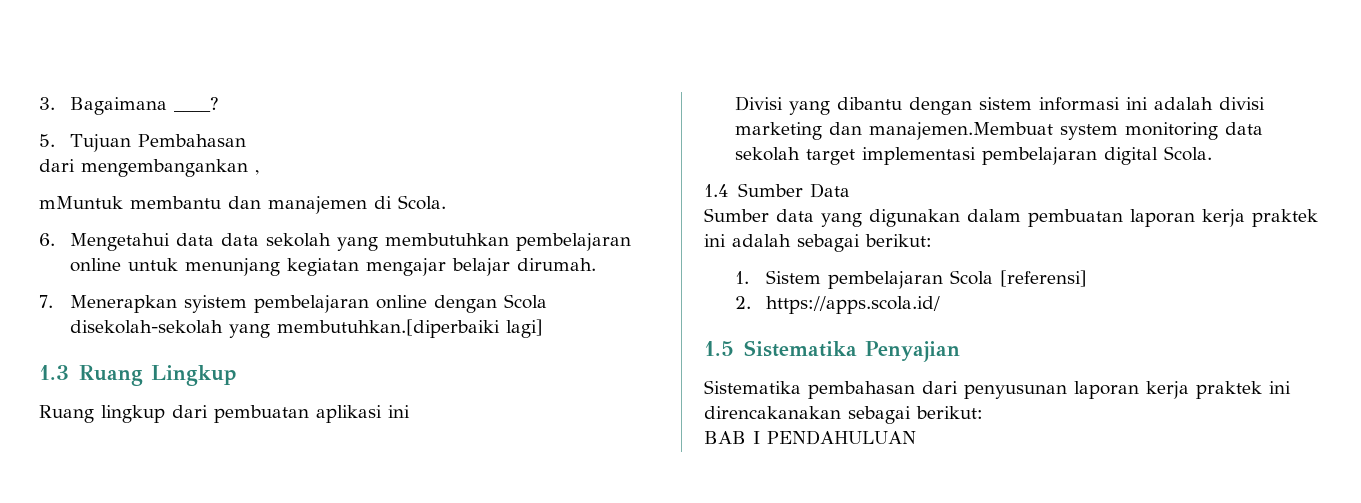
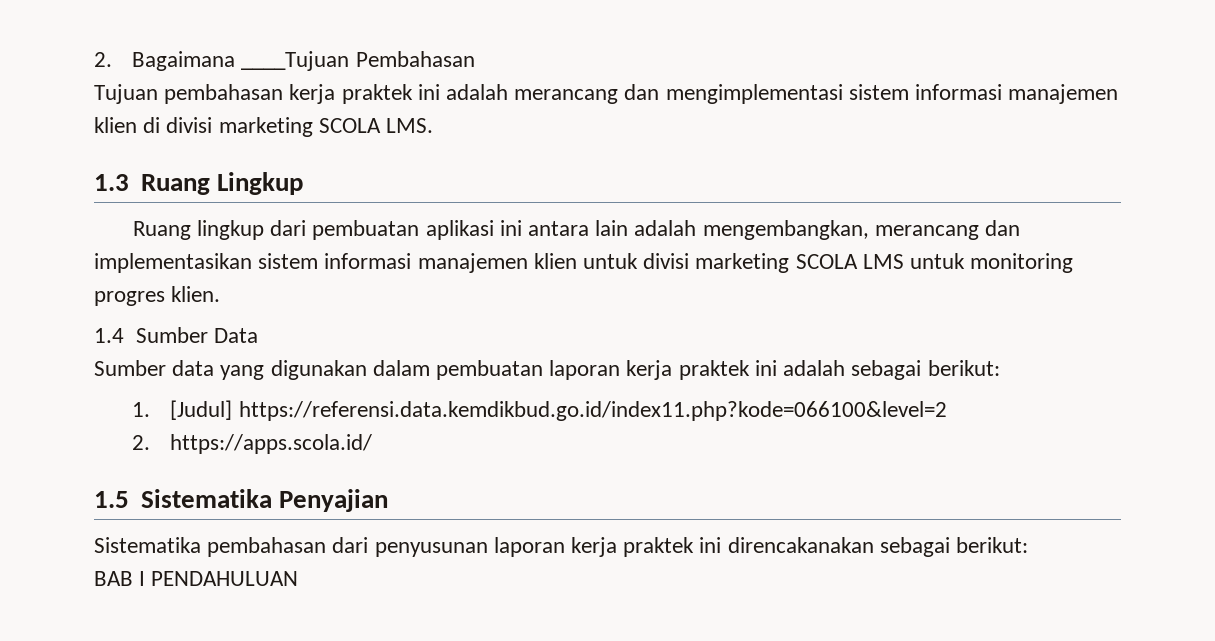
- 3. Bagaimana ____?
- 5. Tujuan Pembahasan
- dari mengembangankan ,
- mMuntuk membantu dan manajemen di Scola.
- 6. Mengetahui data data sekolah yang membutuhkan pembelajaran online untuk menunjang kegiatan mengajar belajar dirumah.
- 7. Menerapkan syistem pembelajaran online dengan Scola disekolah-sekolah yang membutuhkan.[diperbaiki lagi]
+ 2. Bagaimana ____Tujuan Pembahasan
+ Tujuan pembahasan kerja praktek ini adalah merancang dan mengimplementasi sistem informasi manajemen klien di divisi marketing SCOLA LMS.
- Ruang lingkup dari pembuatan aplikasi ini
- Divisi yang dibantu dengan sistem informasi ini adalah divisi marketing dan manajemen.Membuat system monitoring data sekolah target implementasi pembelajaran digital Scola.
+ Ruang lingkup dari pembuatan aplikasi ini antara lain adalah mengembangkan, merancang dan implementasikan sistem informasi manajemen klien untuk divisi marketing SCOLA LMS untuk monitoring progres klien.
- 1. Sistem pembelajaran Scola [referensi]
+ 1. [Judul] https://referensi.data.kemdikbud.go.id/index11.php?kode=066100&level=2

